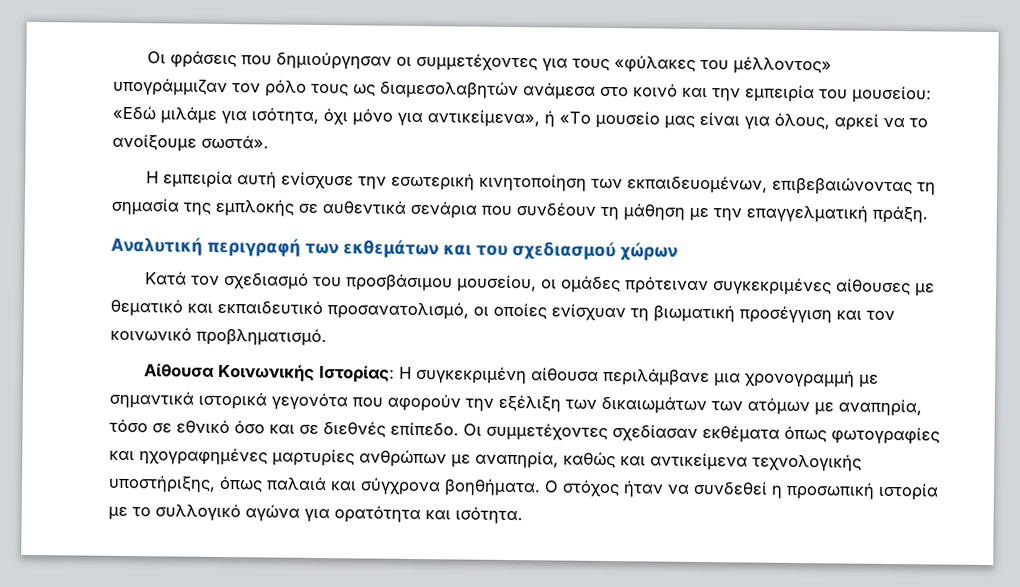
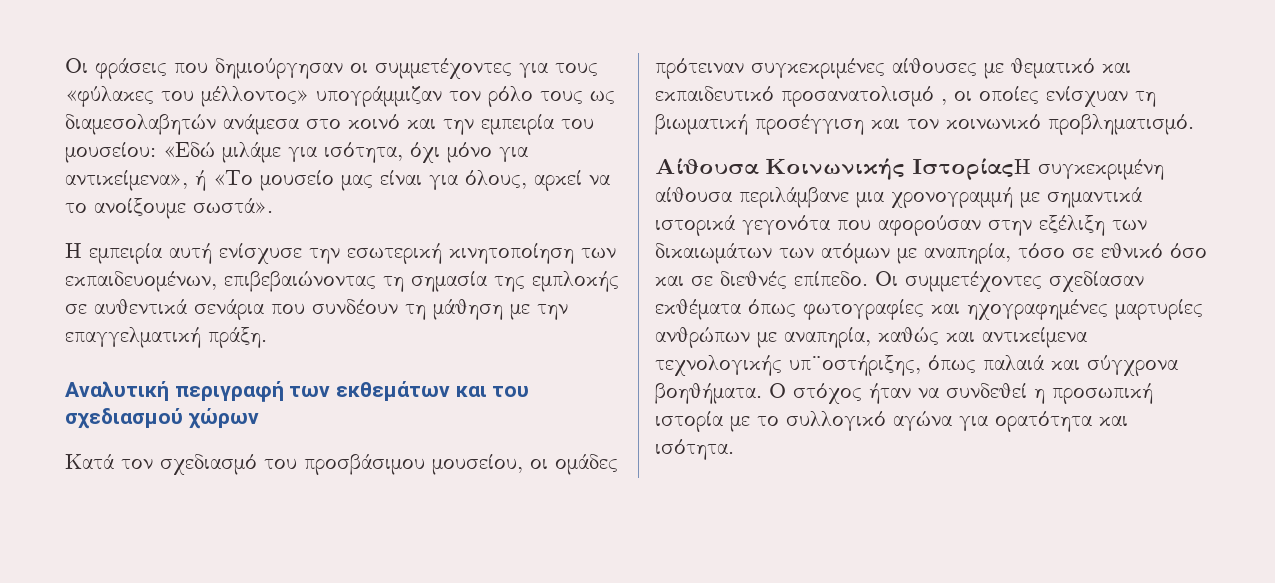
- Κατά τον σχεδιασμό του προσβάσιμου μουσείου, οι ομάδες πρότειναν συγκεκριμένες αίθουσες με θεματικό και εκπαιδευτικό προσανατολισμό, οι οποίες ενίσχυαν τη βιωματική προσέγγιση και τον κοινωνικό προβληματισμό.
+ Κατά τον σχεδιασμό του προσβάσιμου μουσείου, οι ομάδες πρότειναν συγκεκριμένες αίθουσες με θεματικό και εκπαιδευτικό προσανατολισμό , οι οποίες ενίσχυαν τη βιωματική προσέγγιση και τον κοινωνικό προβληματισμό.
- Αίθουσα Κοινωνικής Ιστορίας: Η συγκεκριμένη αίθουσα περιλάμβανε μια χρονογραμμή με σημαντικά ιστορικά γεγονότα που αφορούν την εξέλιξη των δικαιωμάτων των ατόμων με αναπηρία, τόσο σε εθνικό όσο και σε διεθνές επίπεδο.
+ Αίθουσα Κοινωνικής ΙστορίαςΗ συγκεκριμένη αίθουσα περιλάμβανε μια χρονογραμμή με σημαντικά ιστορικά γεγονότα που αφορούσαν στην εξέλιξη των δικαιωμάτων των ατόμων με αναπηρία, τόσο σε εθνικό όσο και σε διεθνές επίπεδο.
- Οι συμμετέχοντες σχεδίασαν εκθέματα όπως φωτογραφίες και ηχογραφημένες μαρτυρίες ανθρώπων με αναπηρία, καθώς και αντικείμενα τεχνολογικής υποστήριξης, όπως παλαιά και σύγχρονα βοηθήματα.
+ Οι συμμετέχοντες σχεδίασαν εκθέματα όπως φωτογραφίες και ηχογραφημένες μαρτυρίες ανθρώπων με αναπηρία, καθώς και αντικείμενα τεχνολογικής υπ¨οστήριξης, όπως παλαιά και σύγχρονα βοηθήματα.

